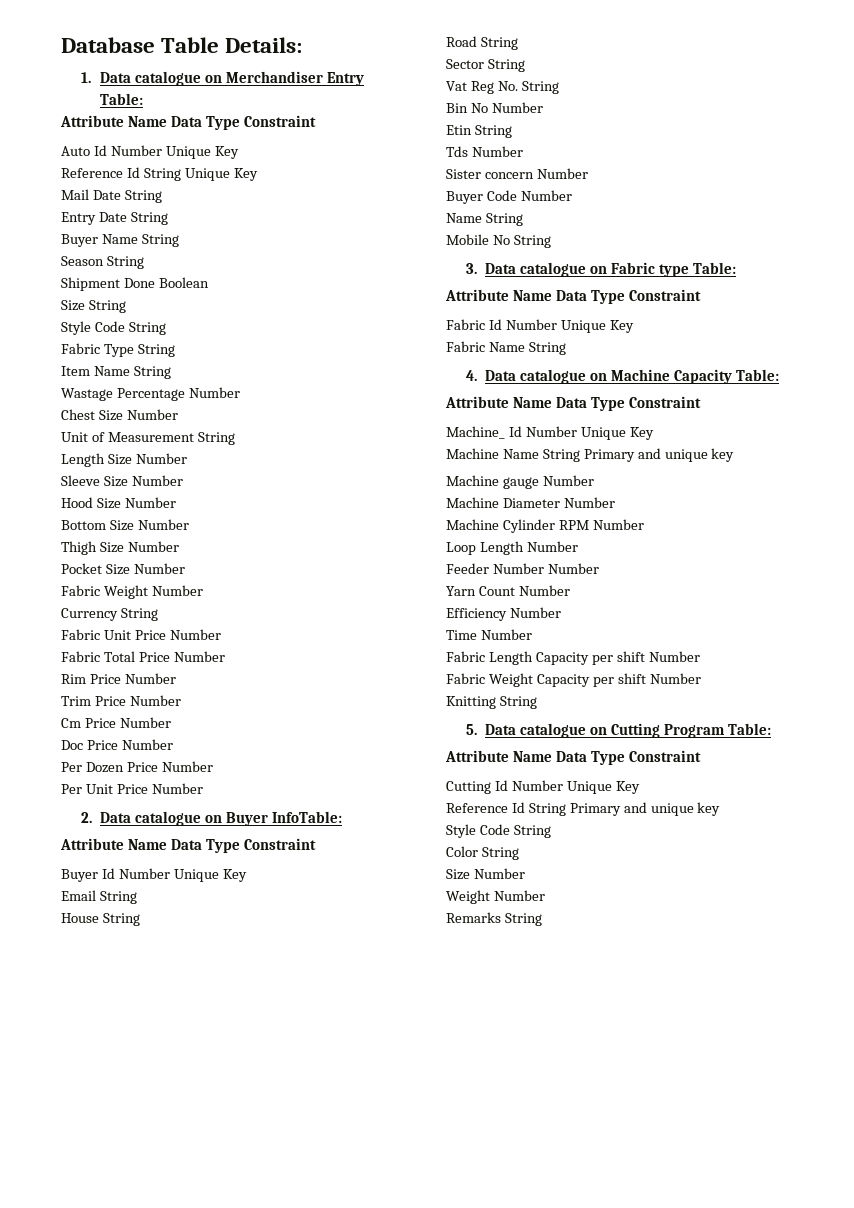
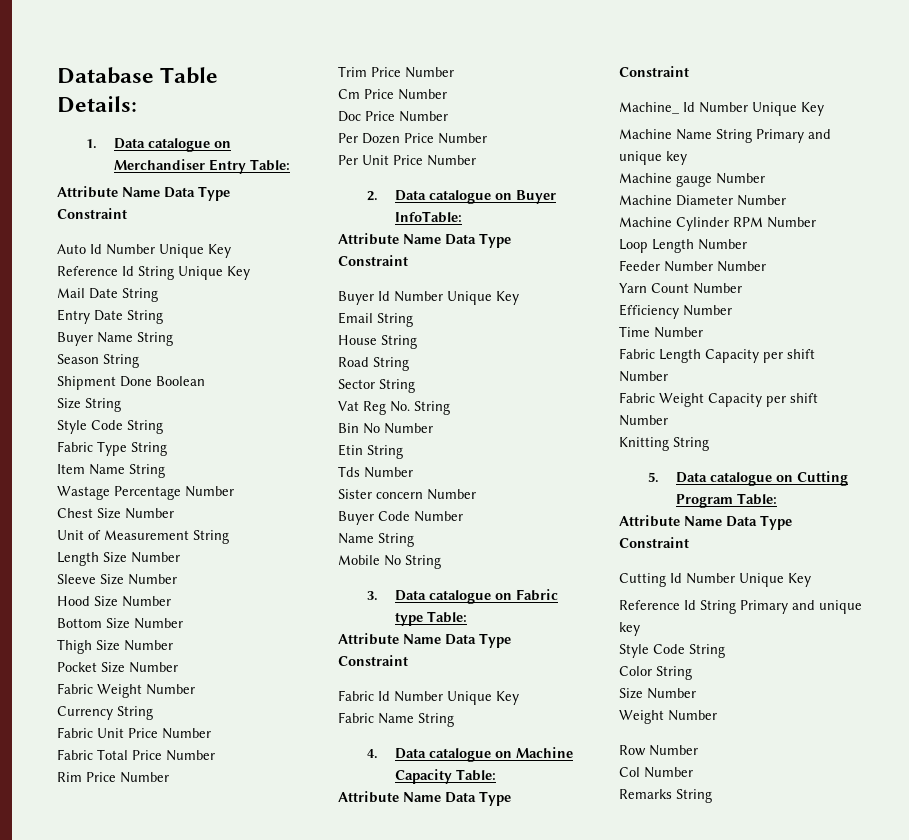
+ Row Number
+ Col Number

